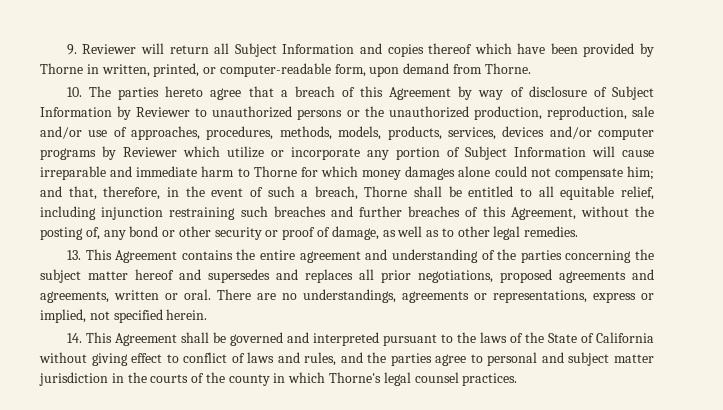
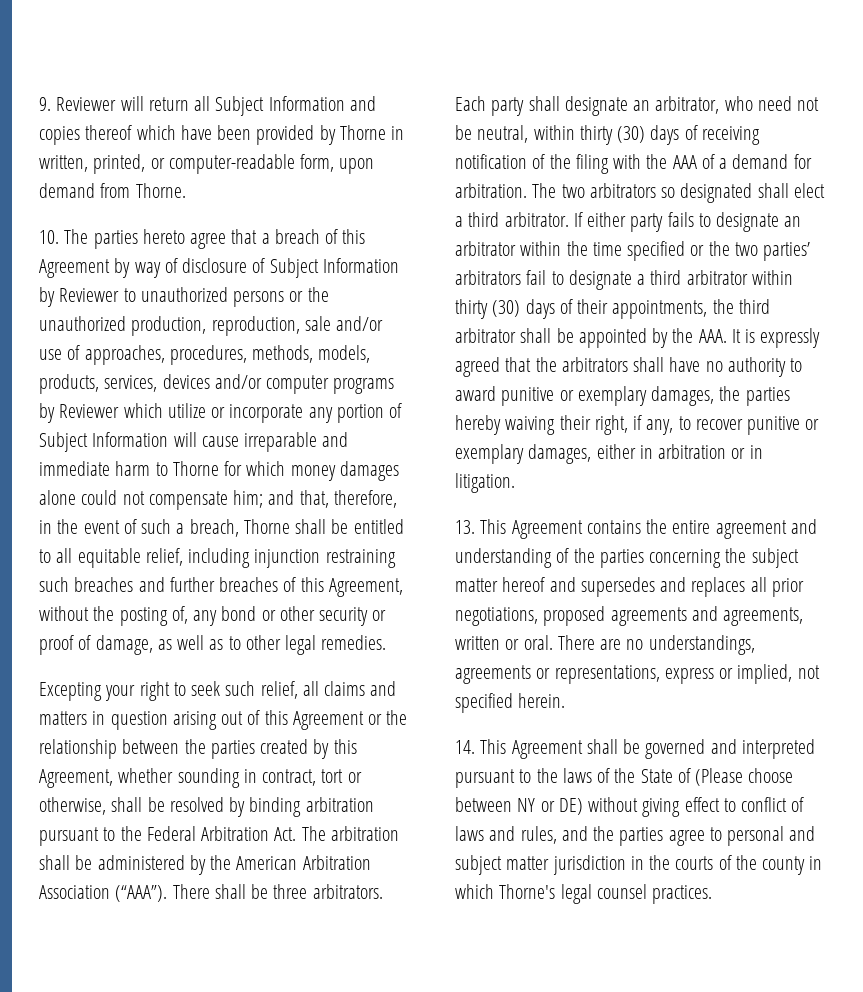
+ Excepting your right to seek such relief, all claims and matters in question arising out of this Agreement or the relationship between the parties created by this Agreement, whether sounding in contract, tort or otherwise, shall be resolved by binding arbitration pursuant to the Federal Arbitration Act. The arbitration shall be administered by the American Arbitration Association (“AAA”). There shall be three arbitrators. Each party shall designate an arbitrator, who need not be neutral, within thirty (30) days of receiving notification of the filing with the AAA of a demand for arbitration. The two arbitrators so designated shall elect a third arbitrator. If either party fails to designate an arbitrator within the time specified or the two parties’ arbitrators fail to designate a third arbitrator within thirty (30) days of their appointments, the third arbitrator shall be appointed by the AAA. It is expressly agreed that the arbitrators shall have no authority to award punitive or exemplary damages, the parties hereby waiving their right, if any, to recover punitive or exemplary damages, either in arbitration or in litigation.
- 14. This Agreement shall be governed and interpreted pursuant to the laws of the State of California without giving effect to conflict of laws and rules, and the parties agree to personal and subject matter jurisdiction in the courts of the county in which Thorne's legal counsel practices.
+ 14. This Agreement shall be governed and interpreted pursuant to the laws of the State of (Please choose between NY or DE) without giving effect to conflict of laws and rules, and the parties agree to personal and subject matter jurisdiction in the courts of the county in which Thorne's legal counsel practices.

